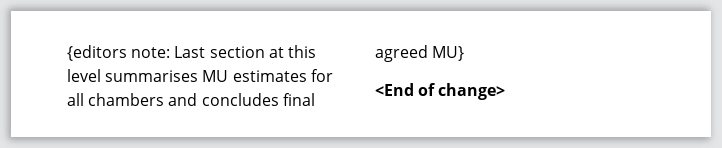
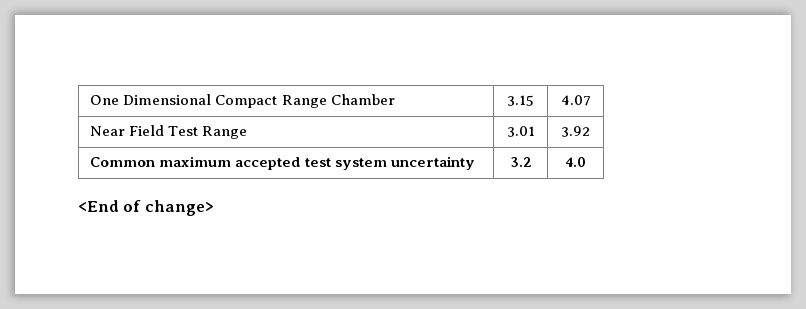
- {editors note: Last section at this level summarises MU estimates for all chambers and concludes final agreed MU}
+ One Dimensional Compact Range Chamber | 3.15 | 4.07
+ Near Field Test Range | 3.01 | 3.92
+ Common maximum accepted test system uncertainty | 3.2 | 4.0

